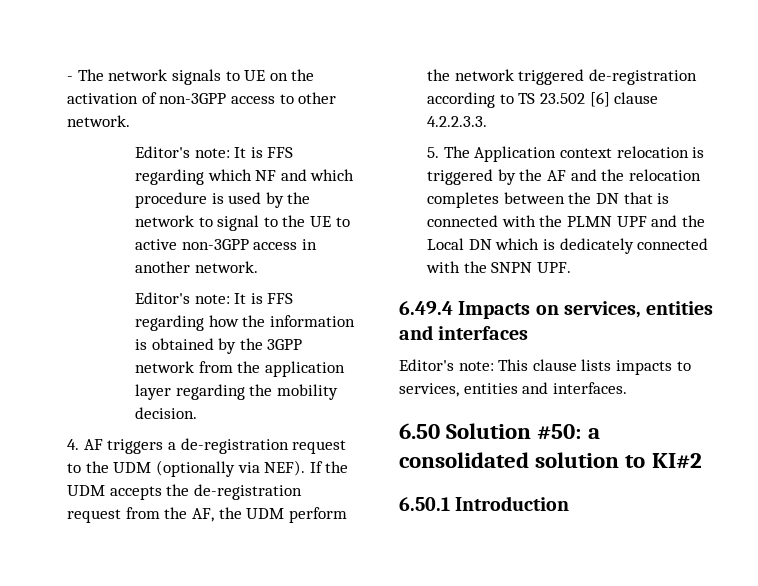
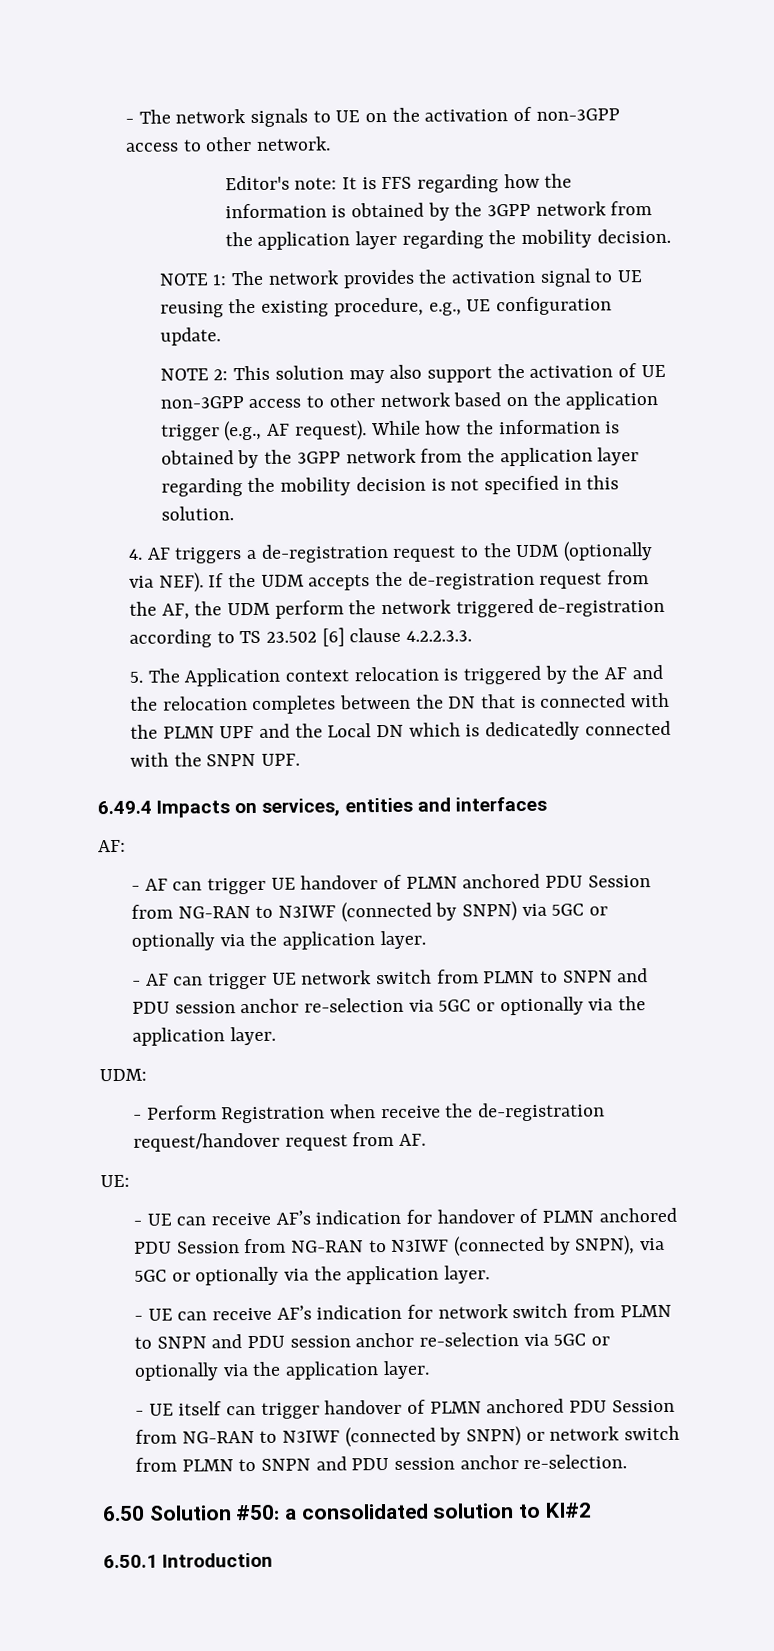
- Editor's note: It is FFS regarding which NF and which procedure is used by the network to signal to the UE to active non-3GPP access in another network.
+ NOTE 1: The network provides the activation signal to UE reusing the existing procedure, e.g., UE configuration update.
+ NOTE 2: This solution may also support the activation of UE non-3GPP access to other network based on the application trigger (e.g., AF request). While how the information is obtained by the 3GPP network from the application layer regarding the mobility decision is not specified in this solution.
- 5. The Application context relocation is triggered by the AF and the relocation completes between the DN that is connected with the PLMN UPF and the Local DN which is dedicately connected with the SNPN UPF.
+ 5. The Application context relocation is triggered by the AF and the relocation completes between the DN that is connected with the PLMN UPF and the Local DN which is dedicatedly connected with the SNPN UPF.
- Editor's note: This clause lists impacts to services, entities and interfaces.
+ AF:
+ - AF can trigger UE handover of PLMN anchored PDU Session from NG-RAN to N3IWF (connected by SNPN) via 5GC or optionally via the application layer.
+ - AF can trigger UE network switch from PLMN to SNPN and PDU session anchor re-selection via 5GC or optionally via the application layer.
+ UDM:
+ - Perform Registration when receive the de-registration request/handover request from AF.
+ UE:
+ - UE can receive AF’s indication for handover of PLMN anchored PDU Session from NG-RAN to N3IWF (connected by SNPN), via 5GC or optionally via the application layer.
+ - UE can receive AF’s indication for network switch from PLMN to SNPN and PDU session anchor re-selection via 5GC or optionally via the application layer.
+ - UE itself can trigger handover of PLMN anchored PDU Session from NG-RAN to N3IWF (connected by SNPN) or network switch from PLMN to SNPN and PDU session anchor re-selection.

